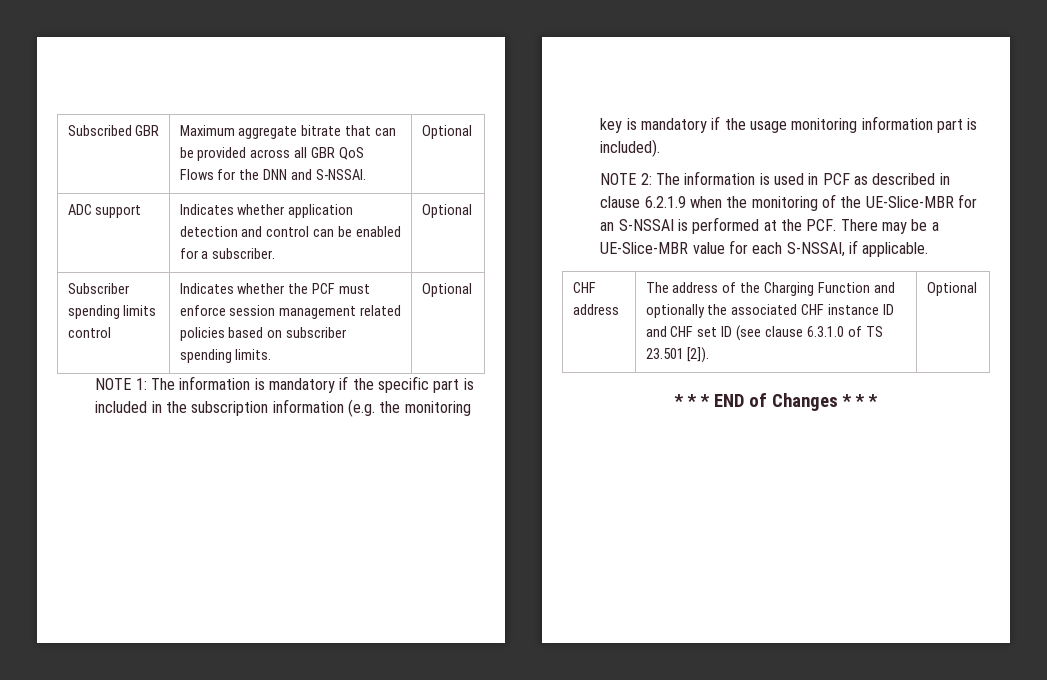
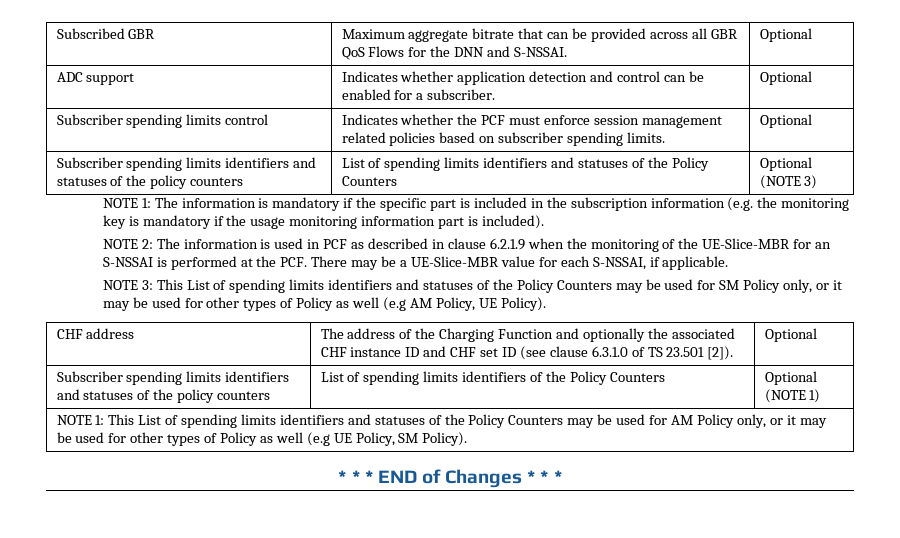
+ Subscriber spending limits identifiers and statuses of the policy counters | List of spending limits identifiers and statuses of the Policy Counters | Optional (NOTE 3)
+ NOTE 3: This List of spending limits identifiers and statuses of the Policy Counters may be used for SM Policy only, or it may be used for other types of Policy as well (e.g AM Policy, UE Policy).
+ Subscriber spending limits identifiers and statuses of the policy counters | List of spending limits identifiers of the Policy Counters | Optional (NOTE 1)
+ NOTE 1: This List of spending limits identifiers and statuses of the Policy Counters may be used for AM Policy only, or it may be used for other types of Policy as well (e.g UE Policy, SM Policy).

